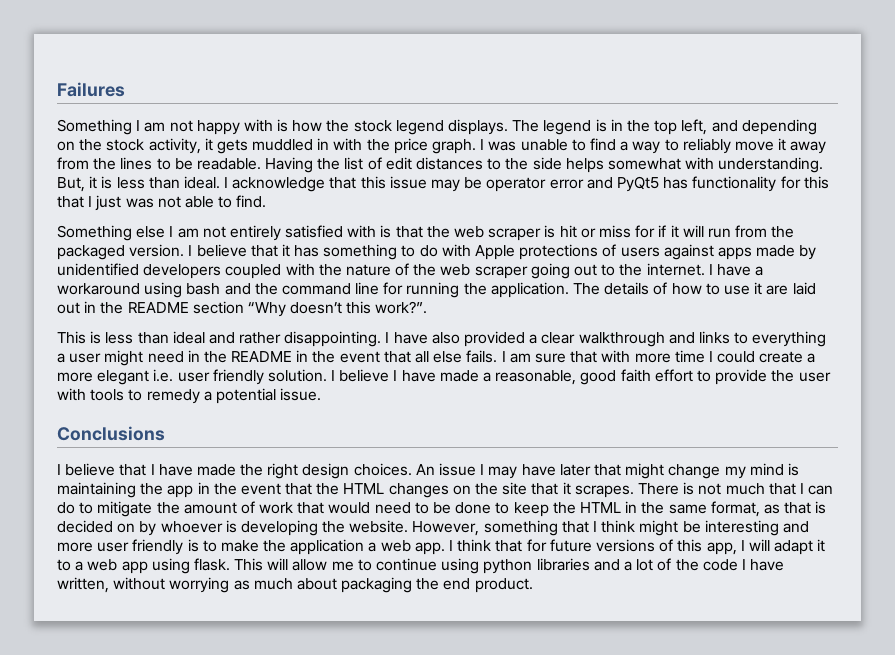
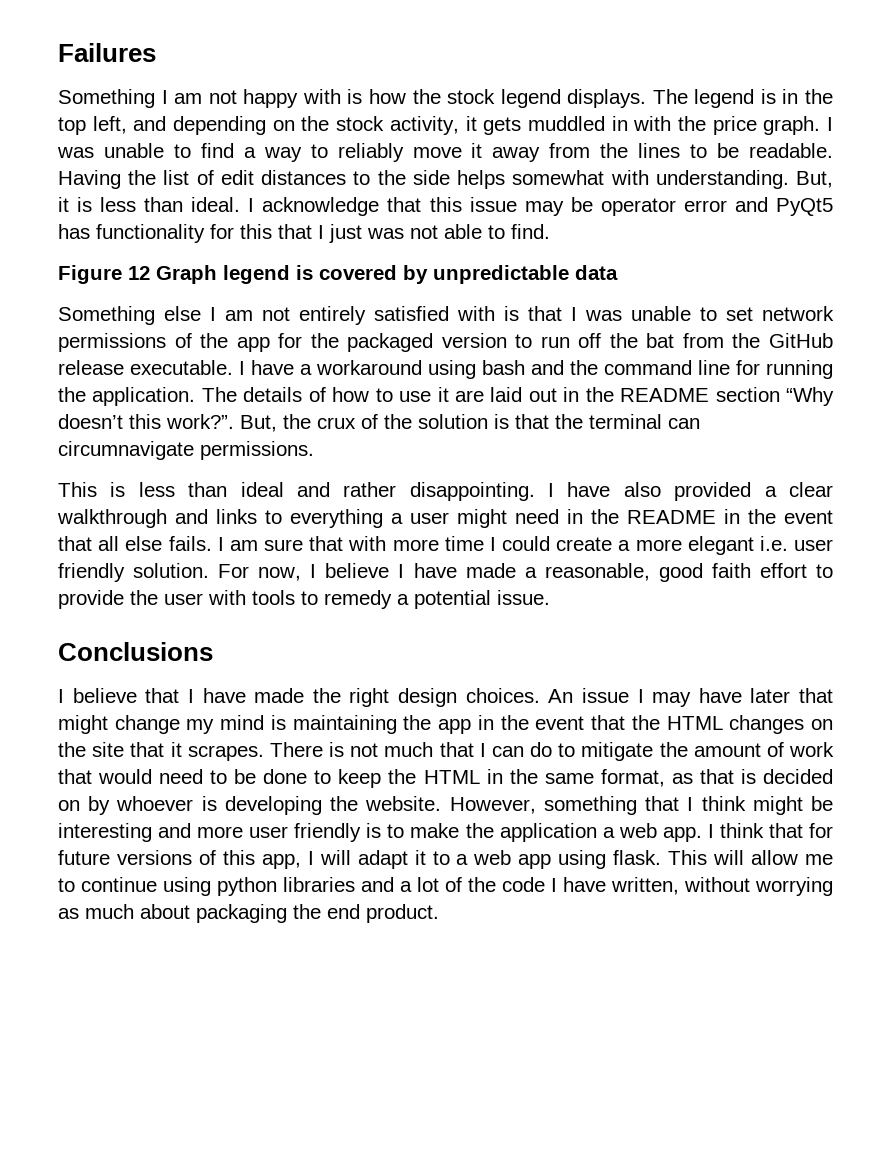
+ Figure 12 Graph legend is covered by unpredictable data
- Something else I am not entirely satisfied with is that the web scraper is hit or miss for if it will run from the packaged version. I believe that it has something to do with Apple protections of users against apps made by unidentified developers coupled with the nature of the web scraper going out to the internet.
+ Something else I am not entirely satisfied with is that I was unable to set network permissions of the app for the packaged version to run off the bat from the GitHub release executable.
+ But, the crux of the solution is that the terminal can circumnavigate permissions.
- I believe I have made a reasonable, good faith effort to provide the user with tools to remedy a potential issue.
+ For now, I believe I have made a reasonable, good faith effort to provide the user with tools to remedy a potential issue.

